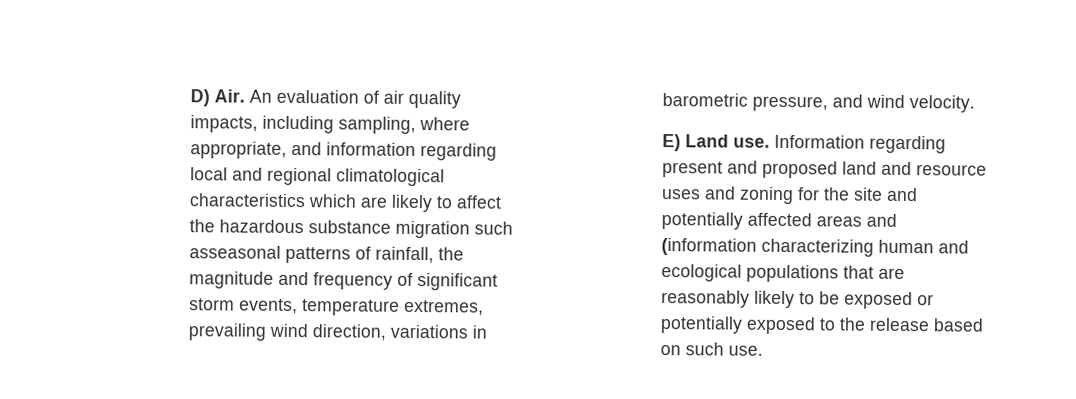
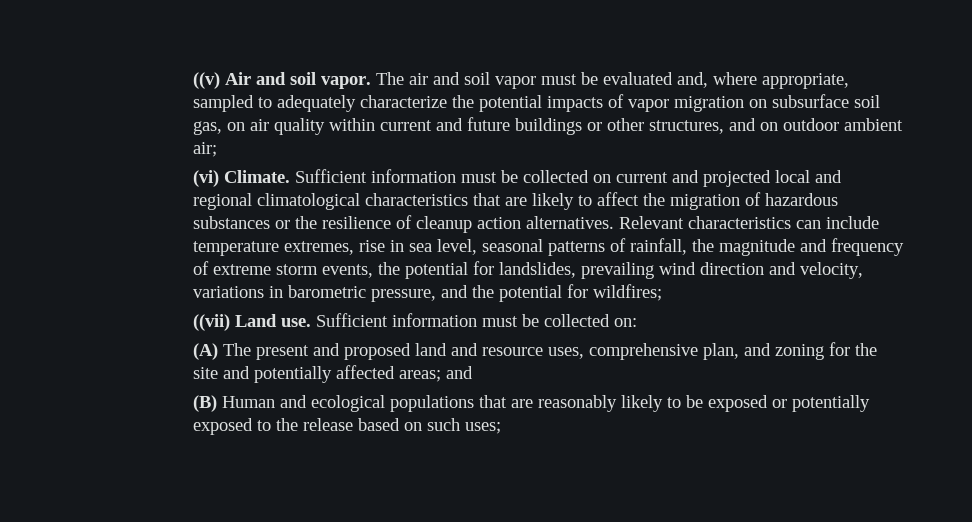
- D) Air. An evaluation of air quality impacts, including sampling, where appropriate, and information regarding local and regional climatological characteristics which are likely to affect the hazardous substance migration such asseasonal patterns of rainfall, the magnitude and frequency of significant storm events, temperature extremes, prevailing wind direction, variations in barometric pressure, and wind velocity.
- E) Land use. Information regarding present and proposed land and resource uses and zoning for the site and potentially affected areas and (information characterizing human and ecological populations that are reasonably likely to be exposed or potentially exposed to the release based on such use.
+ ((v) Air and soil vapor. The air and soil vapor must be evaluated and, where appropriate, sampled to adequately characterize the potential impacts of vapor migration on subsurface soil gas, on air quality within current and future buildings or other structures, and on outdoor ambient air;
+ (vi) Climate. Sufficient information must be collected on current and projected local and regional climatological characteristics that are likely to affect the migration of hazardous substances or the resilience of cleanup action alternatives. Relevant characteristics can include temperature extremes, rise in sea level, seasonal patterns of rainfall, the magnitude and frequency of extreme storm events, the potential for landslides, prevailing wind direction and velocity, variations in barometric pressure, and the potential for wildfires;
+ ((vii) Land use. Sufficient information must be collected on:
+ (A) The present and proposed land and resource uses, comprehensive plan, and zoning for the site and potentially affected areas; and
+ (B) Human and ecological populations that are reasonably likely to be exposed or potentially exposed to the release based on such uses;

